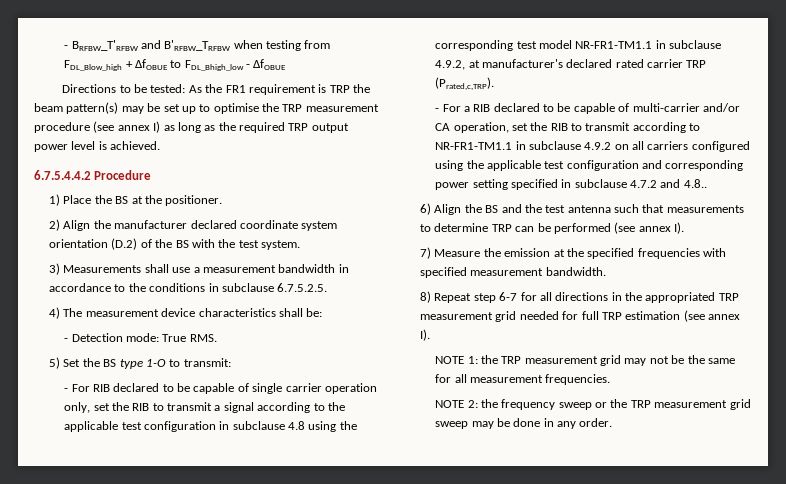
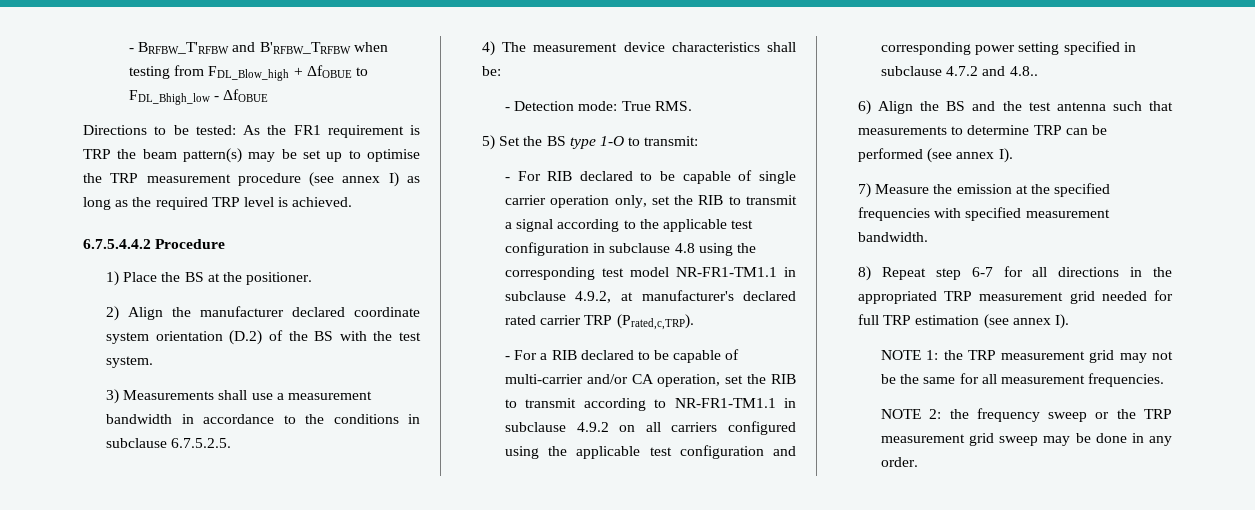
- Directions to be tested: As the FR1 requirement is TRP the beam pattern(s) may be set up to optimise the TRP measurement procedure (see annex I) as long as the required TRP output power level is achieved.
+ Directions to be tested: As the FR1 requirement is TRP the beam pattern(s) may be set up to optimise the TRP measurement procedure (see annex I) as long as the required TRP level is achieved.

